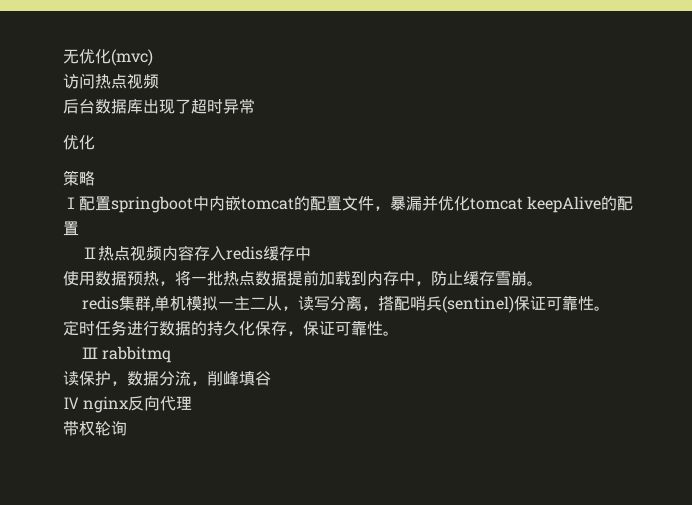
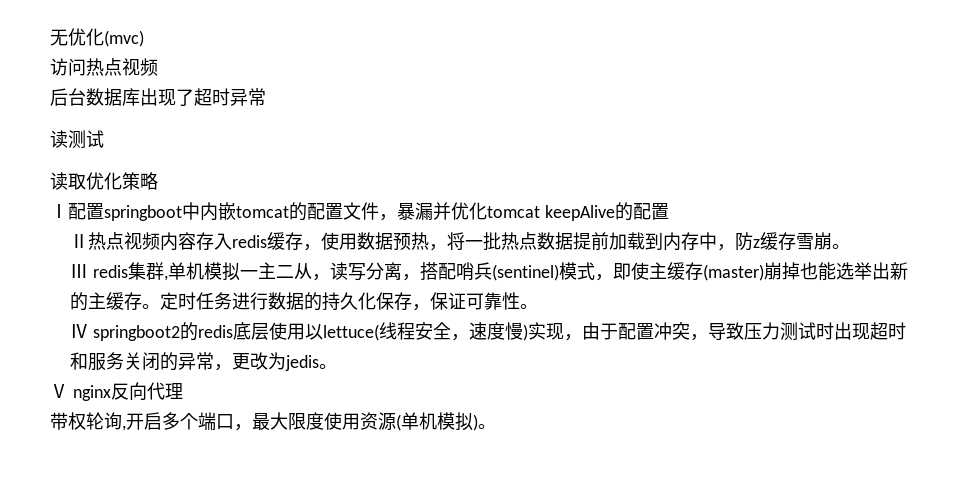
  后台数据库出现了超时异常
- 优化
- 策略
+ 读测试
+ 读取优化策略
- Ⅱ热点视频内容存入redis缓存中
- 使用数据预热，将一批热点数据提前加载到内存中，防止缓存雪崩。
+ Ⅱ热点视频内容存入redis缓存，使用数据预热，将一批热点数据提前加载到内存中，防z缓存雪崩。
- redis集群,单机模拟一主二从，读写分离，搭配哨兵(sentinel)保证可靠性。
- 定时任务进行数据的持久化保存，保证可靠性。
+ Ⅲ redis集群,单机模拟一主二从，读写分离，搭配哨兵(sentinel)模式，即使主缓存(master)崩掉也能选举出新的主缓存。定时任务进行数据的持久化保存，保证可靠性。
- Ⅲ rabbitmq
- 读保护，数据分流，削峰填谷
- Ⅳ nginx反向代理
+ Ⅳ springboot2的redis底层使用以lettuce(线程安全，速度慢)实现，由于配置冲突，导致压力测试时出现超时和服务关闭的异常，更改为jedis。
+ Ⅴ nginx反向代理
- 带权轮询
+ 带权轮询,开启多个端口，最大限度使用资源(单机模拟)。

